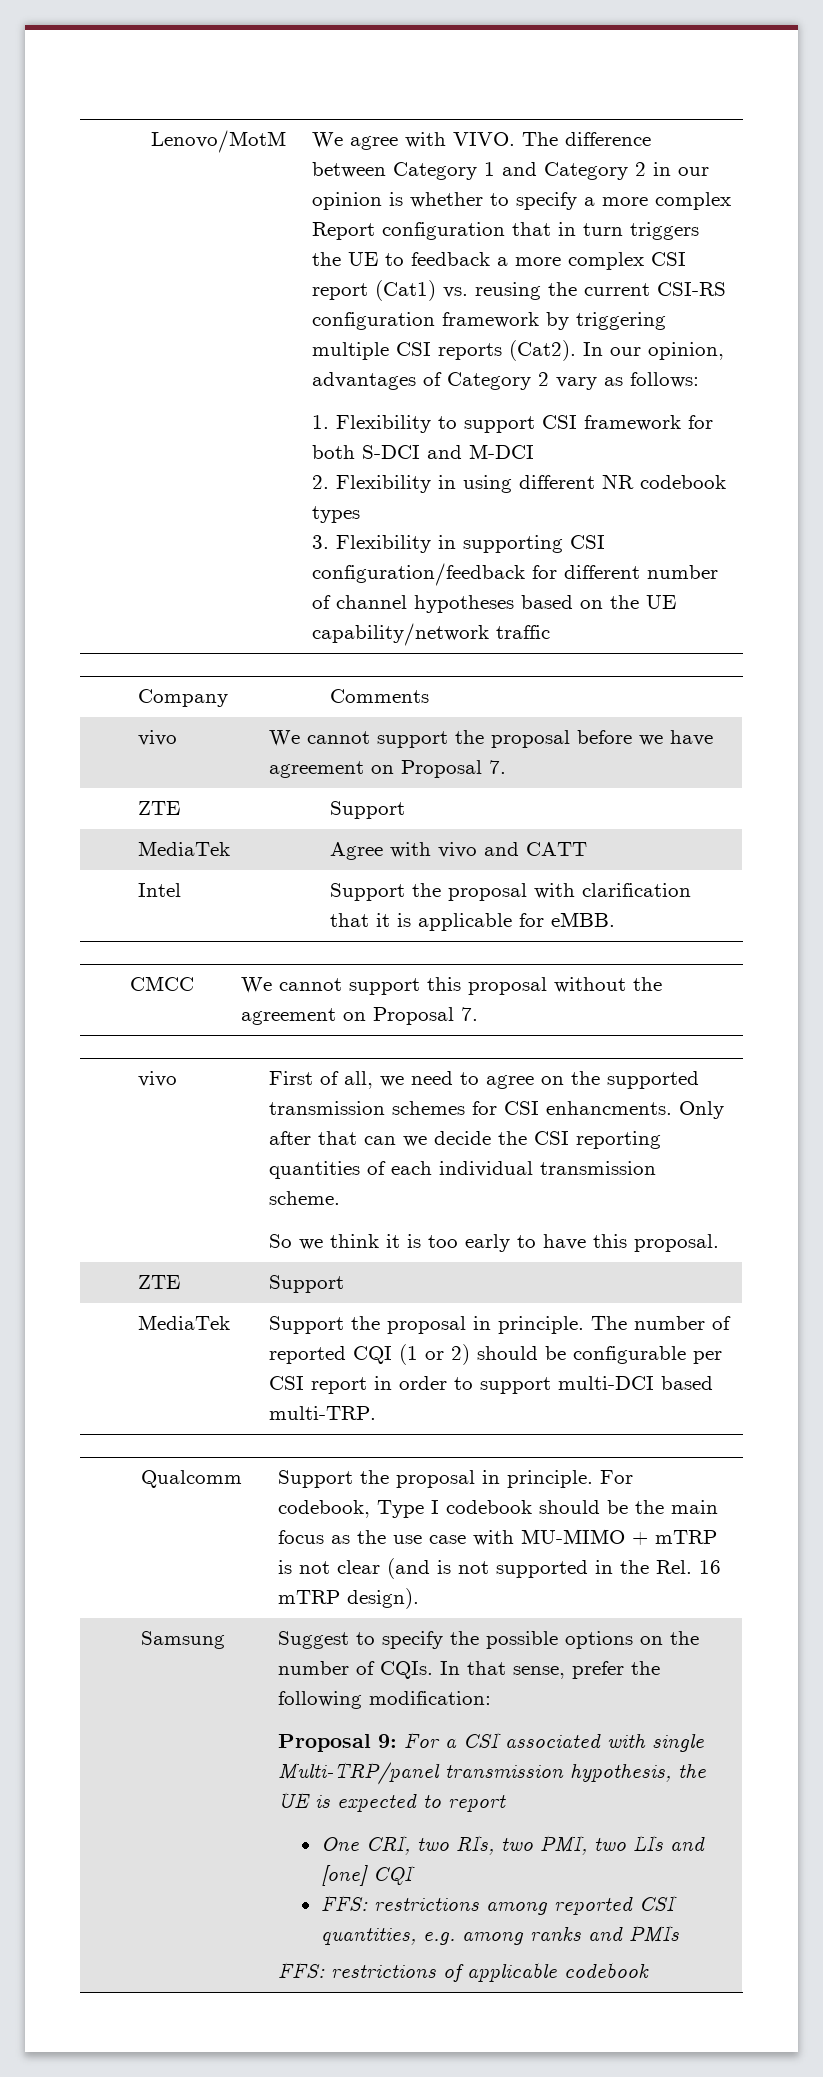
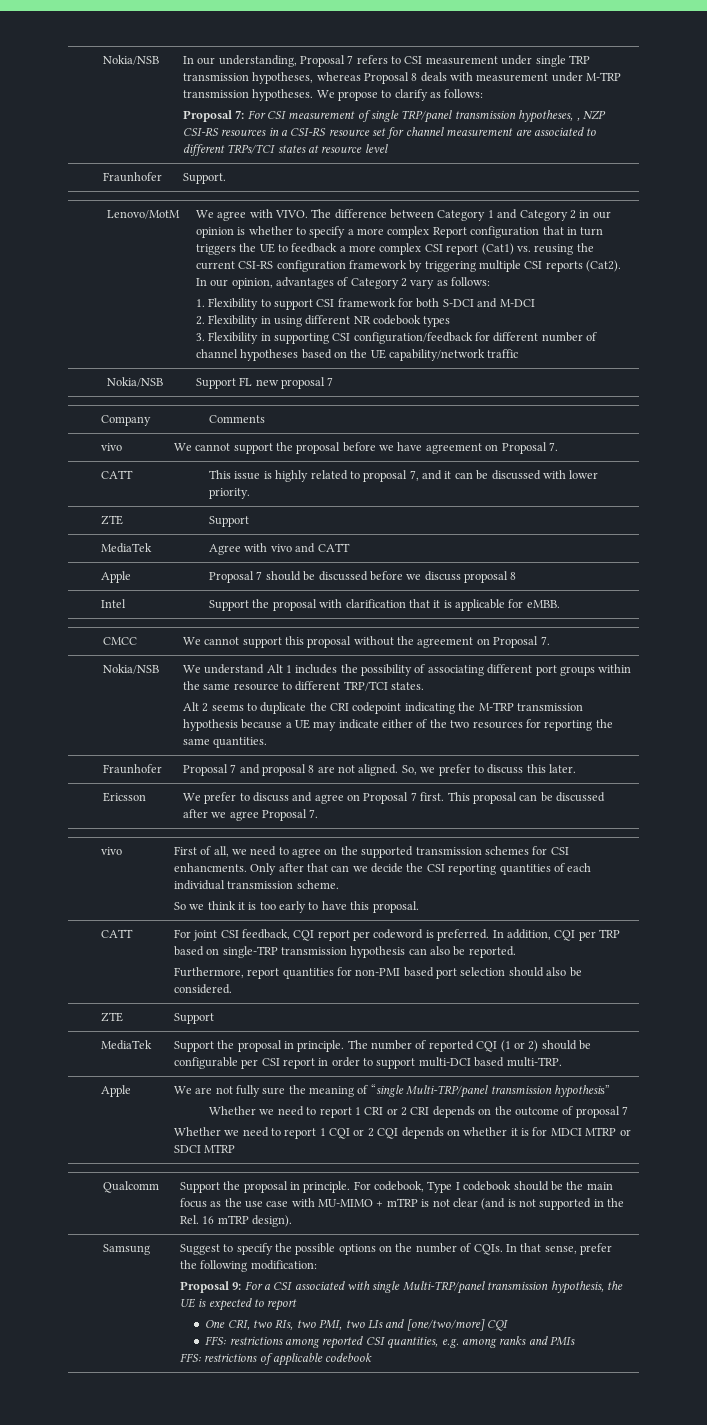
+ Nokia/NSB | In our understanding, Proposal 7 refers to CSI measurement under single TRP transmission hypotheses, whereas Proposal 8 deals with measurement under M-TRP transmission hypotheses. We propose to clarify as follows:
+ Proposal 7: For CSI measurement of single TRP/panel transmission hypotheses, , NZP CSI-RS resources in a CSI-RS resource set for channel measurement are associated to different TRPs/TCI states at resource level
+ Fraunhofer | Support.
+ Nokia/NSB | Support FL new proposal 7
+ CATT | This issue is highly related to proposal 7, and it can be discussed with lower priority.
+ Apple | Proposal 7 should be discussed before we discuss proposal 8
+ Nokia/NSB | We understand Alt 1 includes the possibility of associating different port groups within the same resource to different TRP/TCI states.
+ Alt 2 seems to duplicate the CRI codepoint indicating the M-TRP transmission hypothesis because a UE may indicate either of the two resources for reporting the same quantities.
+ Fraunhofer | Proposal 7 and proposal 8 are not aligned. So, we prefer to discuss this later.
+ Ericsson | We prefer to discuss and agree on Proposal 7 first. This proposal can be discussed after we agree Proposal 7.
+ CATT | For joint CSI feedback, CQI report per codeword is preferred. In addition, CQI per TRP based on single-TRP transmission hypothesis can also be reported.
+ Furthermore, report quantities for non-PMI based port selection should also be considered.
+ Apple | We are not fully sure the meaning of “single Multi-TRP/panel transmission hypothesis”
+ Whether we need to report 1 CRI or 2 CRI depends on the outcome of proposal 7
+ Whether we need to report 1 CQI or 2 CQI depends on whether it is for MDCI MTRP or SDCI MTRP
- One CRI, two RIs, two PMI, two LIs and [one] CQI
+ One CRI, two RIs, two PMI, two LIs and [one/two/more] CQI

